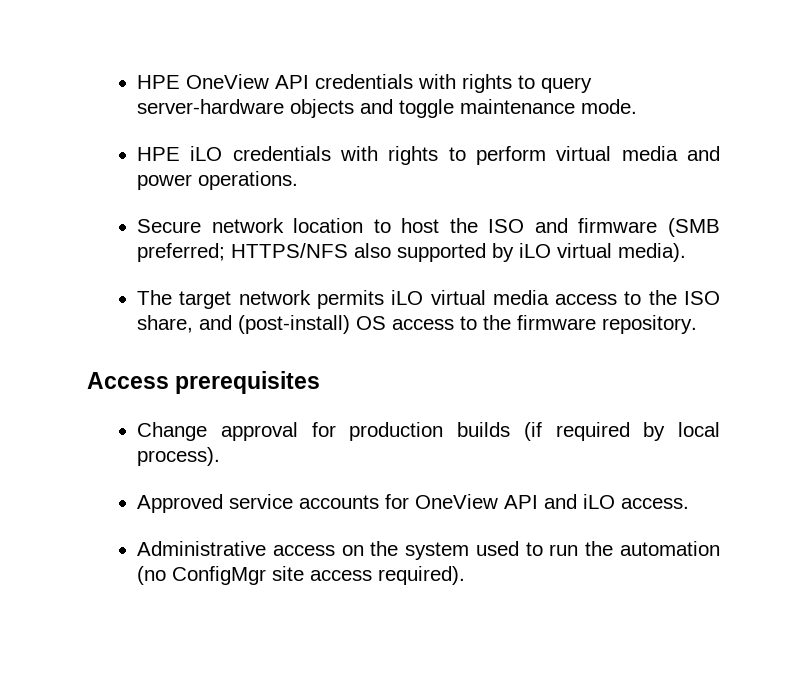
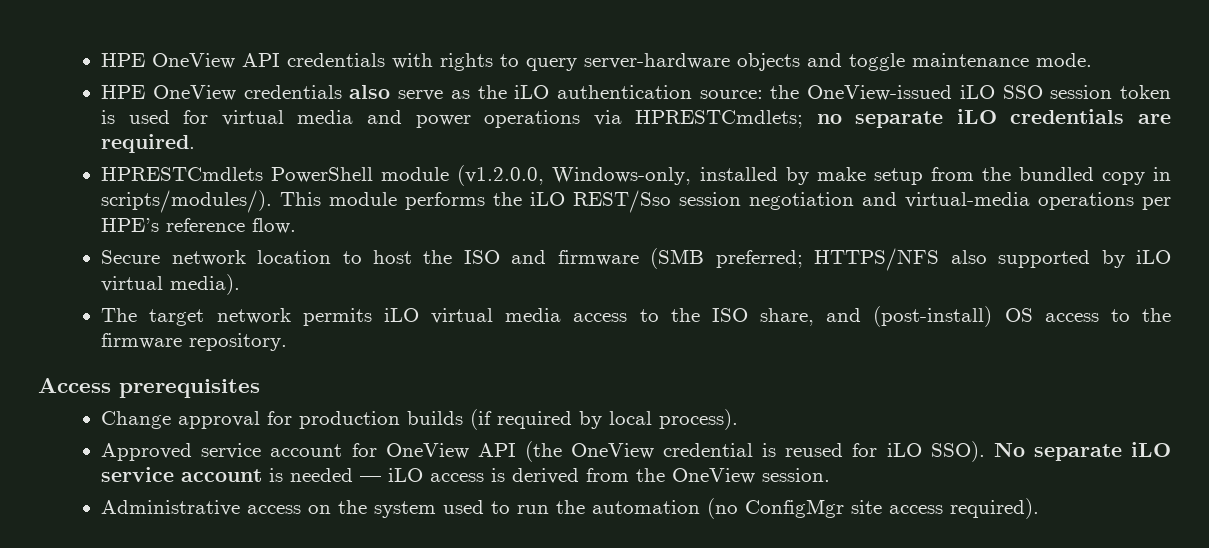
- HPE iLO credentials with rights to perform virtual media and power operations.
+ HPE OneView credentials also serve as the iLO authentication source: the OneView-issued iLO SSO session token is used for virtual media and power operations via HPRESTCmdlets; no separate iLO credentials are required.
+ HPRESTCmdlets PowerShell module (v1.2.0.0, Windows-only, installed by make setup from the bundled copy in scripts/modules/). This module performs the iLO REST/Sso session negotiation and virtual-media operations per HPE’s reference flow.
- Approved service accounts for OneView API and iLO access.
+ Approved service account for OneView API (the OneView credential is reused for iLO SSO). No separate iLO service account is needed — iLO access is derived from the OneView session.

